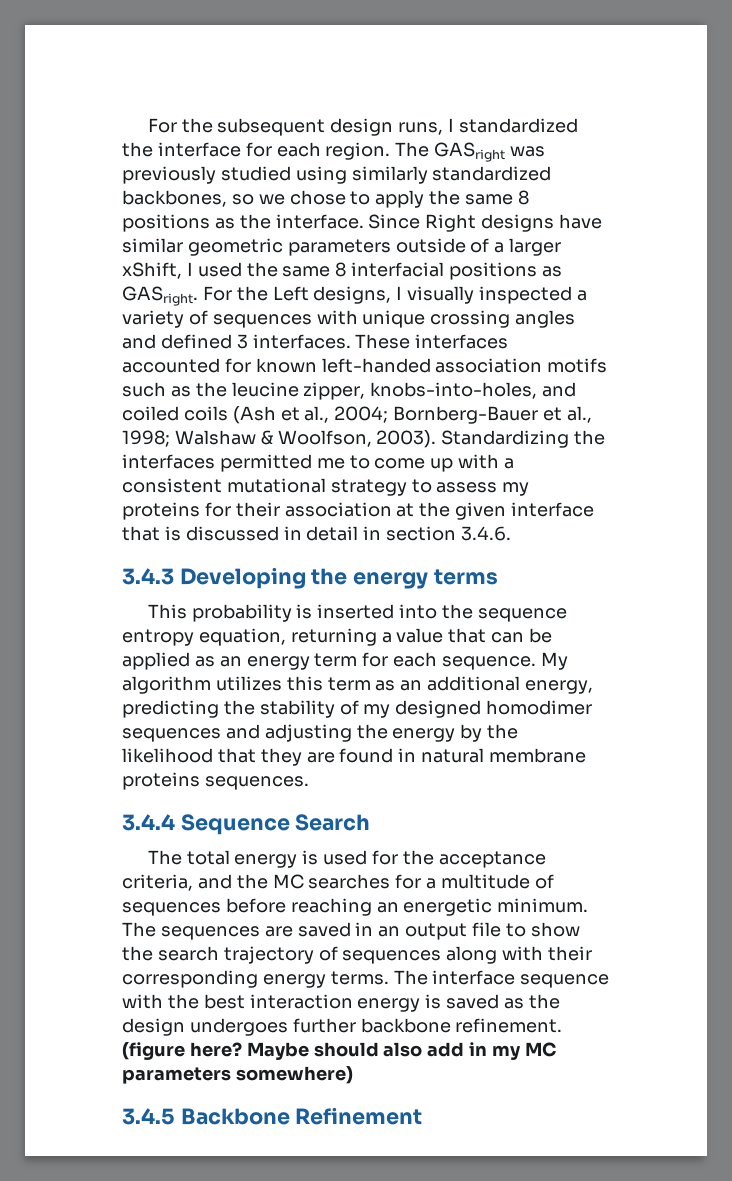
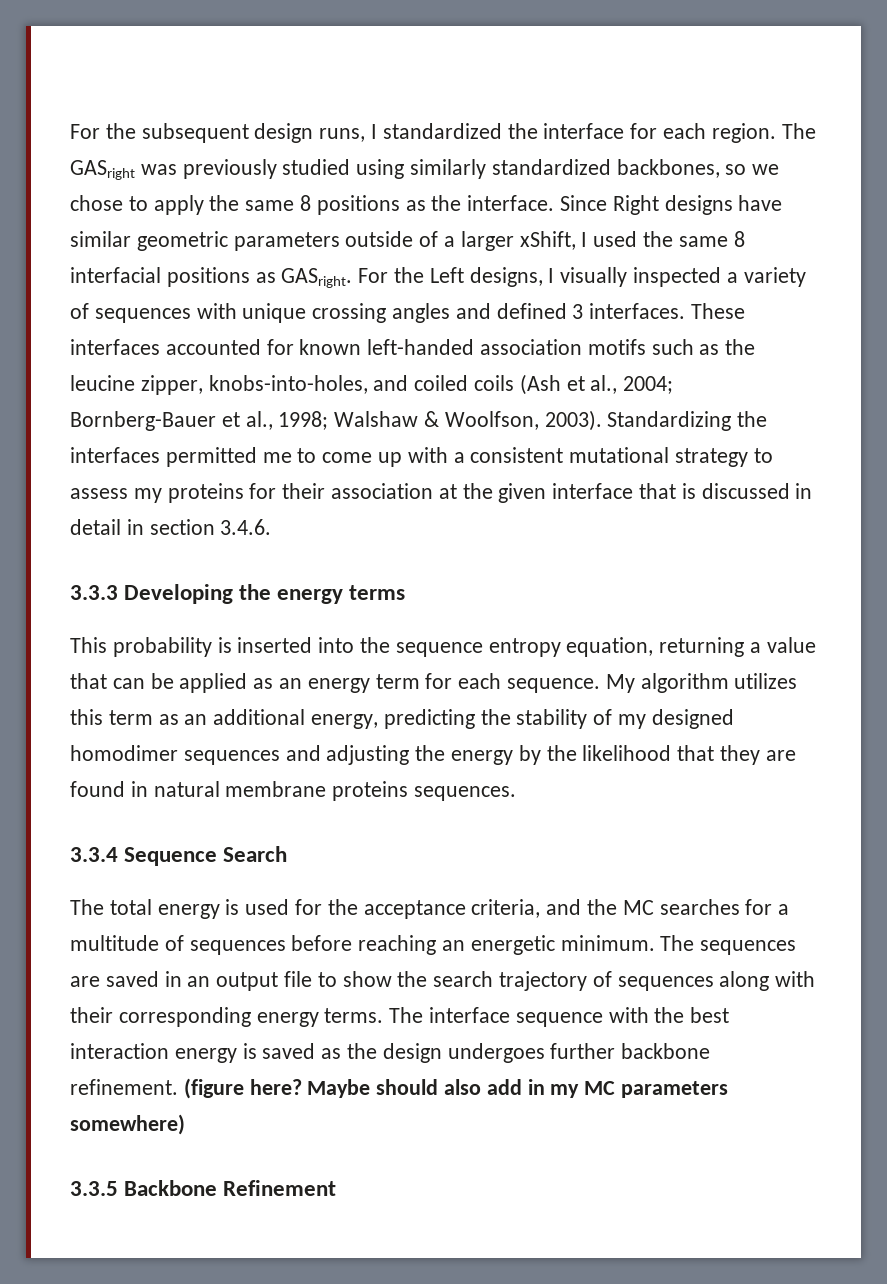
- 3.4.3 Developing the energy terms
+ 3.3.3 Developing the energy terms
- 3.4.4 Sequence Search
+ 3.3.4 Sequence Search
- 3.4.5 Backbone Refinement
+ 3.3.5 Backbone Refinement

